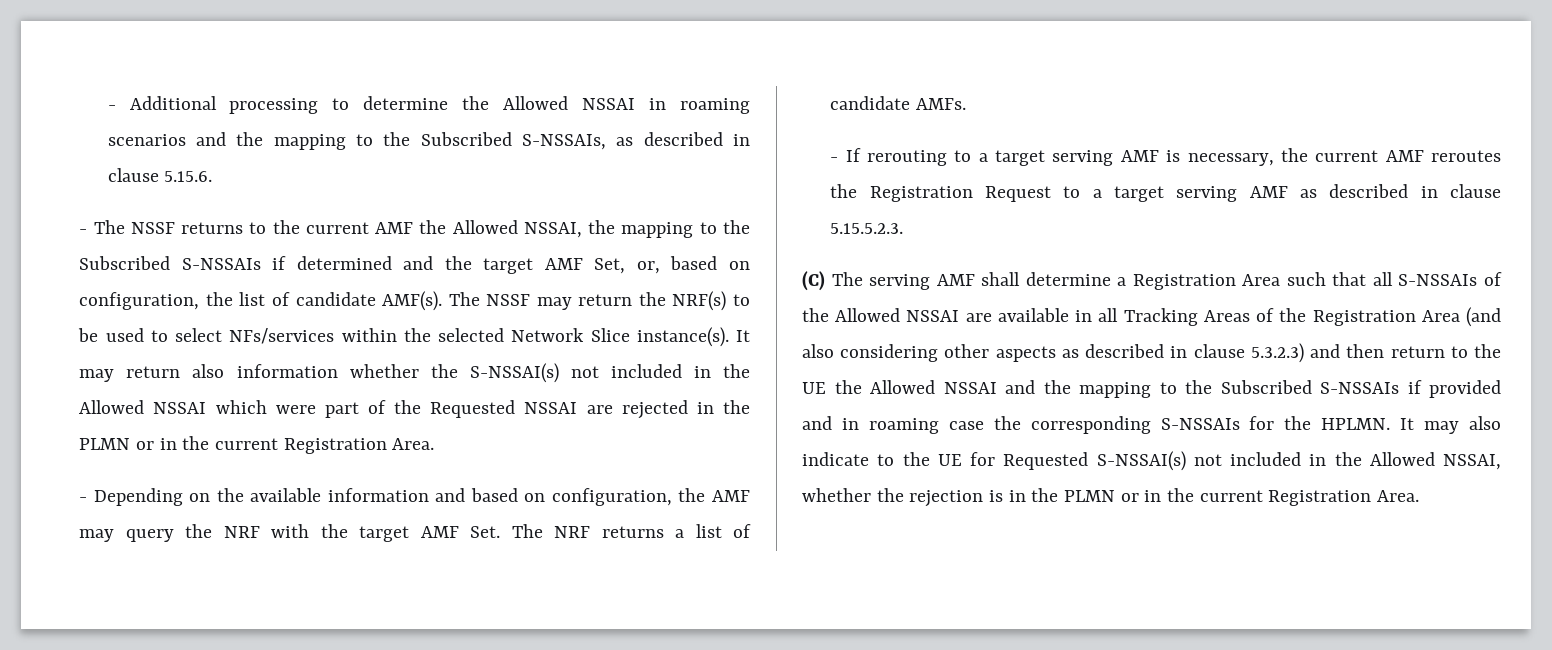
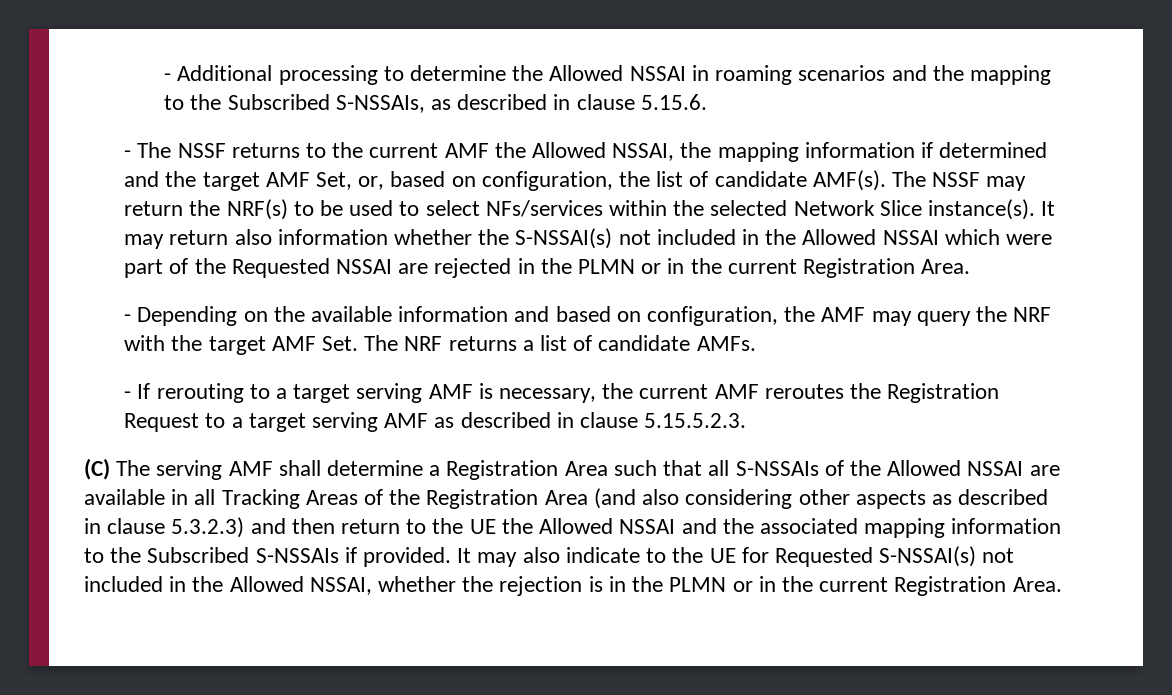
- - The NSSF returns to the current AMF the Allowed NSSAI, the mapping to the Subscribed S-NSSAIs if determined and the target AMF Set, or, based on configuration, the list of candidate AMF(s).
+ - The NSSF returns to the current AMF the Allowed NSSAI, the mapping information if determined and the target AMF Set, or, based on configuration, the list of candidate AMF(s).
- (C) The serving AMF shall determine a Registration Area such that all S-NSSAIs of the Allowed NSSAI are available in all Tracking Areas of the Registration Area (and also considering other aspects as described in clause 5.3.2.3) and then return to the UE the Allowed NSSAI and the mapping to the Subscribed S-NSSAIs if provided and in roaming case the corresponding S-NSSAIs for the HPLMN.
+ (C) The serving AMF shall determine a Registration Area such that all S-NSSAIs of the Allowed NSSAI are available in all Tracking Areas of the Registration Area (and also considering other aspects as described in clause 5.3.2.3) and then return to the UE the Allowed NSSAI and the associated mapping information to the Subscribed S-NSSAIs if provided.

